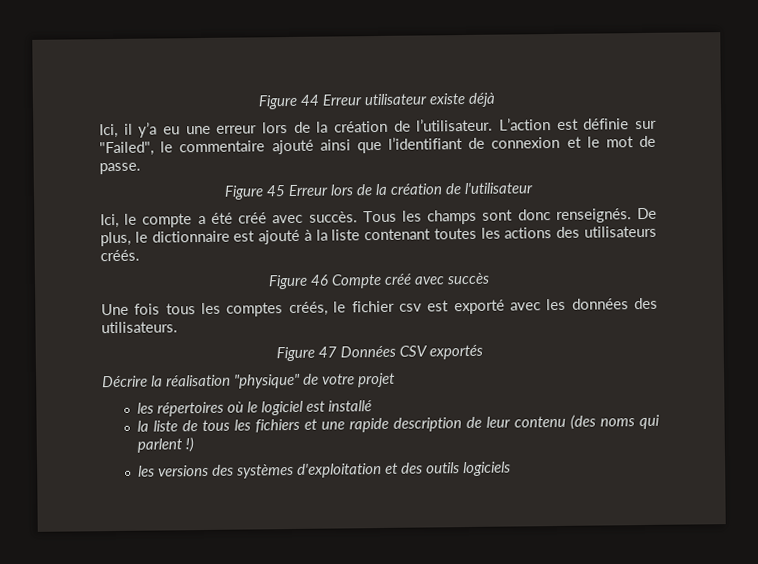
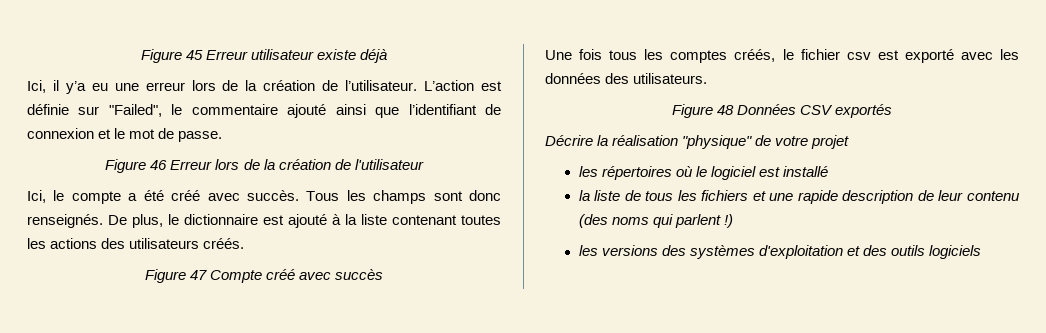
- Figure 44 Erreur utilisateur existe déjà
+ Figure 45 Erreur utilisateur existe déjà
- Figure 45 Erreur lors de la création de l'utilisateur
+ Figure 46 Erreur lors de la création de l'utilisateur
- Figure 46 Compte créé avec succès
+ Figure 47 Compte créé avec succès
- Figure 47 Données CSV exportés
+ Figure 48 Données CSV exportés

